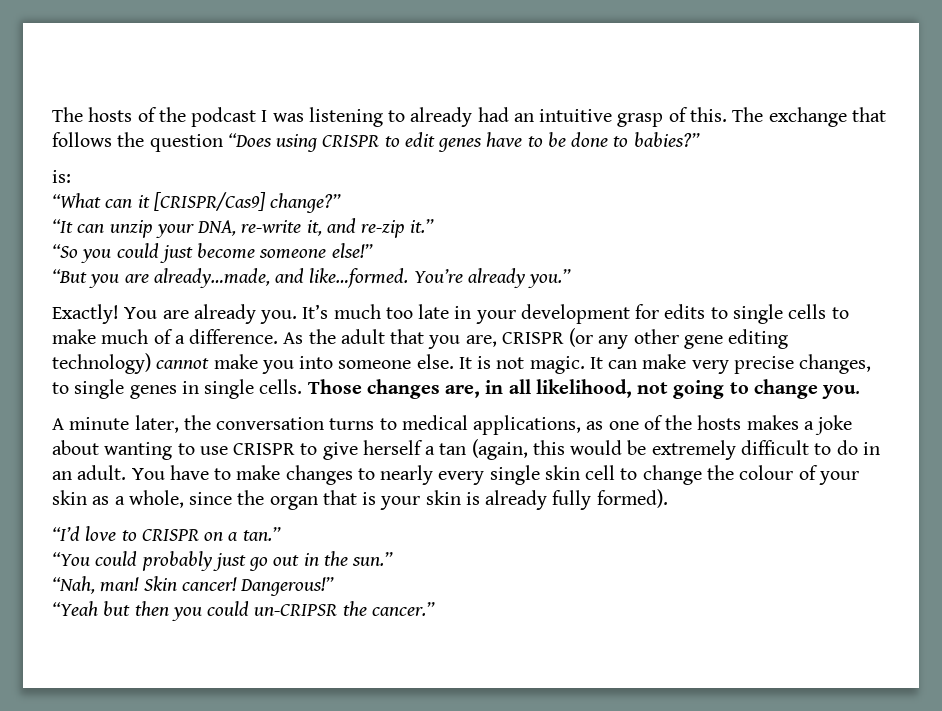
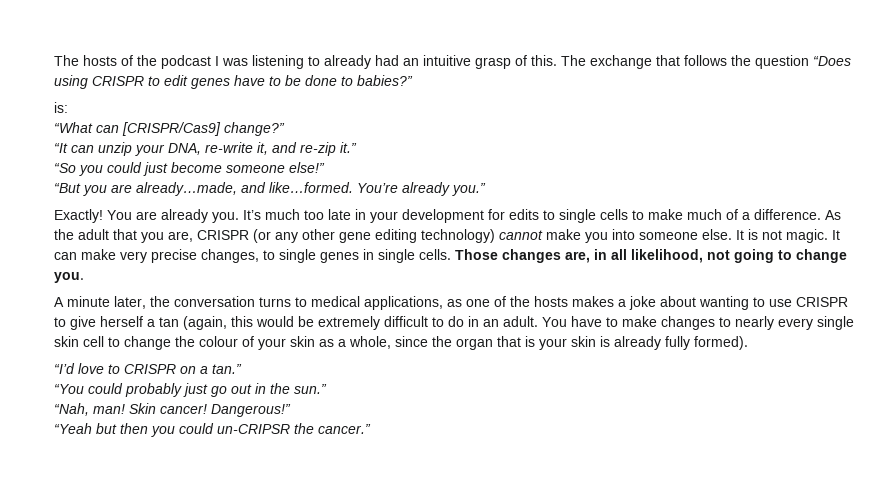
- “What can it [CRISPR/Cas9] change?”
+ “What can [CRISPR/Cas9] change?”

